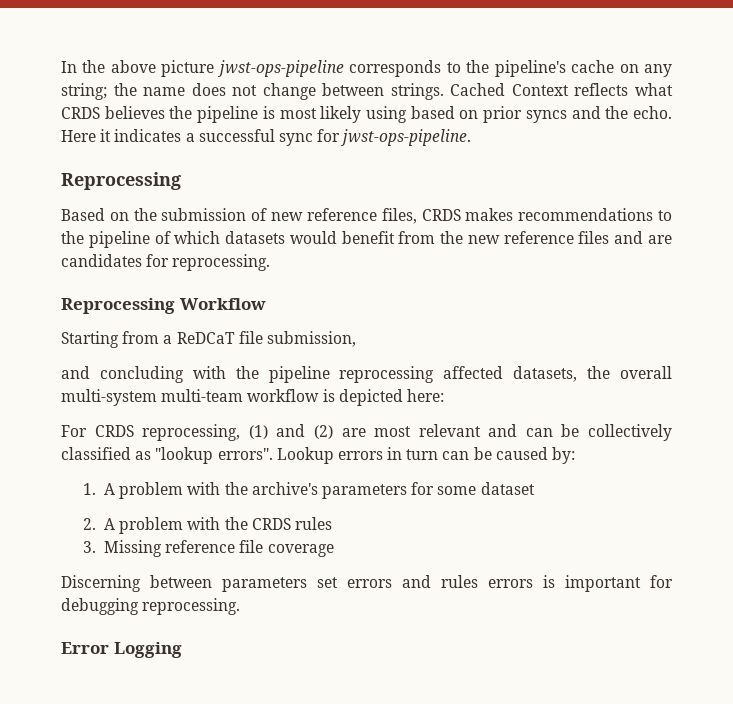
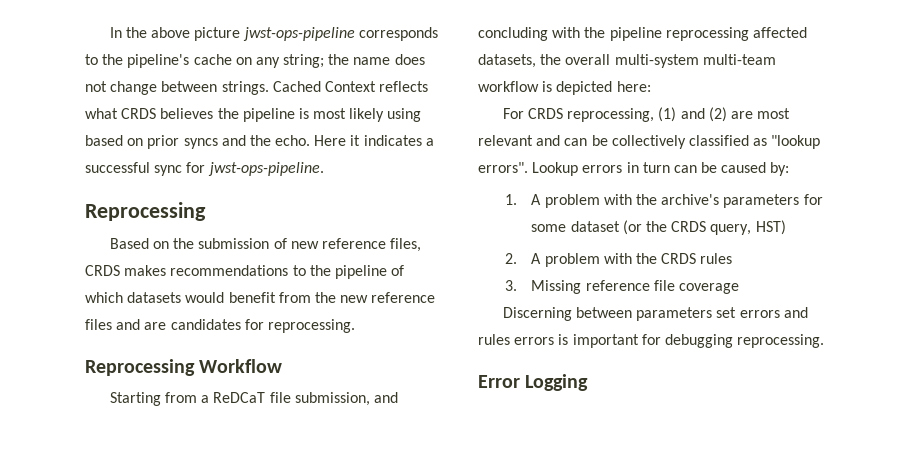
- Starting from a ReDCaT file submission,
- and concluding with the pipeline reprocessing affected datasets, the overall multi-system multi-team workflow is depicted here:
+ Starting from a ReDCaT file submission, and concluding with the pipeline reprocessing affected datasets, the overall multi-system multi-team workflow is depicted here:
- 1. A problem with the archive's parameters for some dataset
+ 1. A problem with the archive's parameters for some dataset (or the CRDS query, HST)

